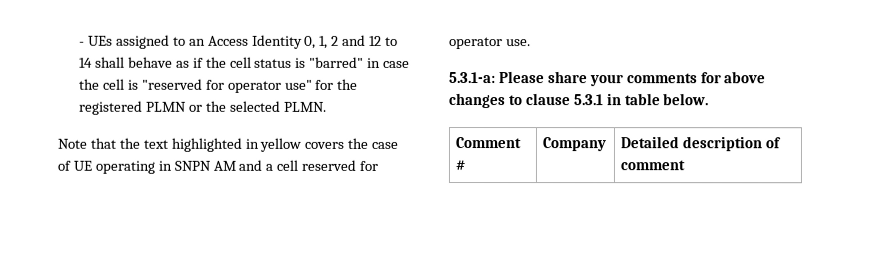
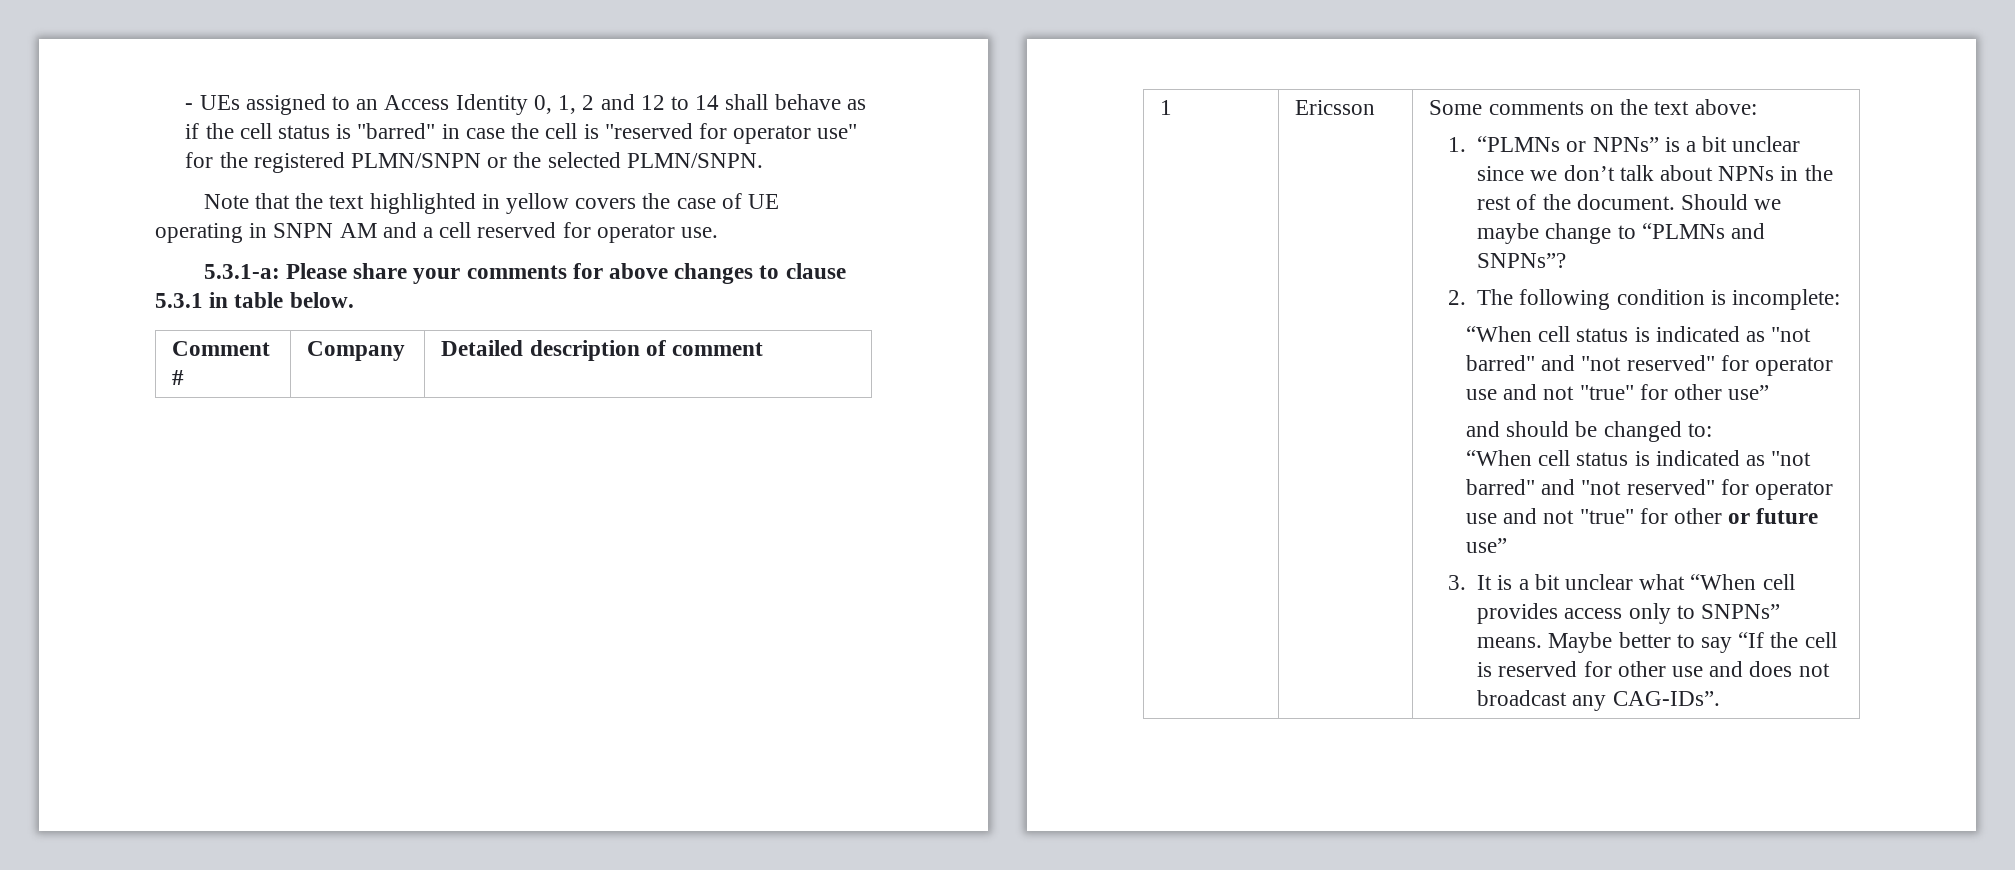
- - UEs assigned to an Access Identity 0, 1, 2 and 12 to 14 shall behave as if the cell status is "barred" in case the cell is "reserved for operator use" for the registered PLMN or the selected PLMN.
+ - UEs assigned to an Access Identity 0, 1, 2 and 12 to 14 shall behave as if the cell status is "barred" in case the cell is "reserved for operator use" for the registered PLMN/SNPN or the selected PLMN/SNPN.
+ 1 | Ericsson | Some comments on the text above:
+ 1. “PLMNs or NPNs” is a bit unclear since we don’t talk about NPNs in the rest of the document. Should we maybe change to “PLMNs and SNPNs”?
+ 2. The following condition is incomplete:
+ “When cell status is indicated as "not barred" and "not reserved" for operator use and not "true" for other use”
+ and should be changed to:
+ “When cell status is indicated as "not barred" and "not reserved" for operator use and not "true" for other or future use”
+ 3. It is a bit unclear what “When cell provides access only to SNPNs” means. Maybe better to say “If the cell is reserved for other use and does not broadcast any CAG-IDs”.

